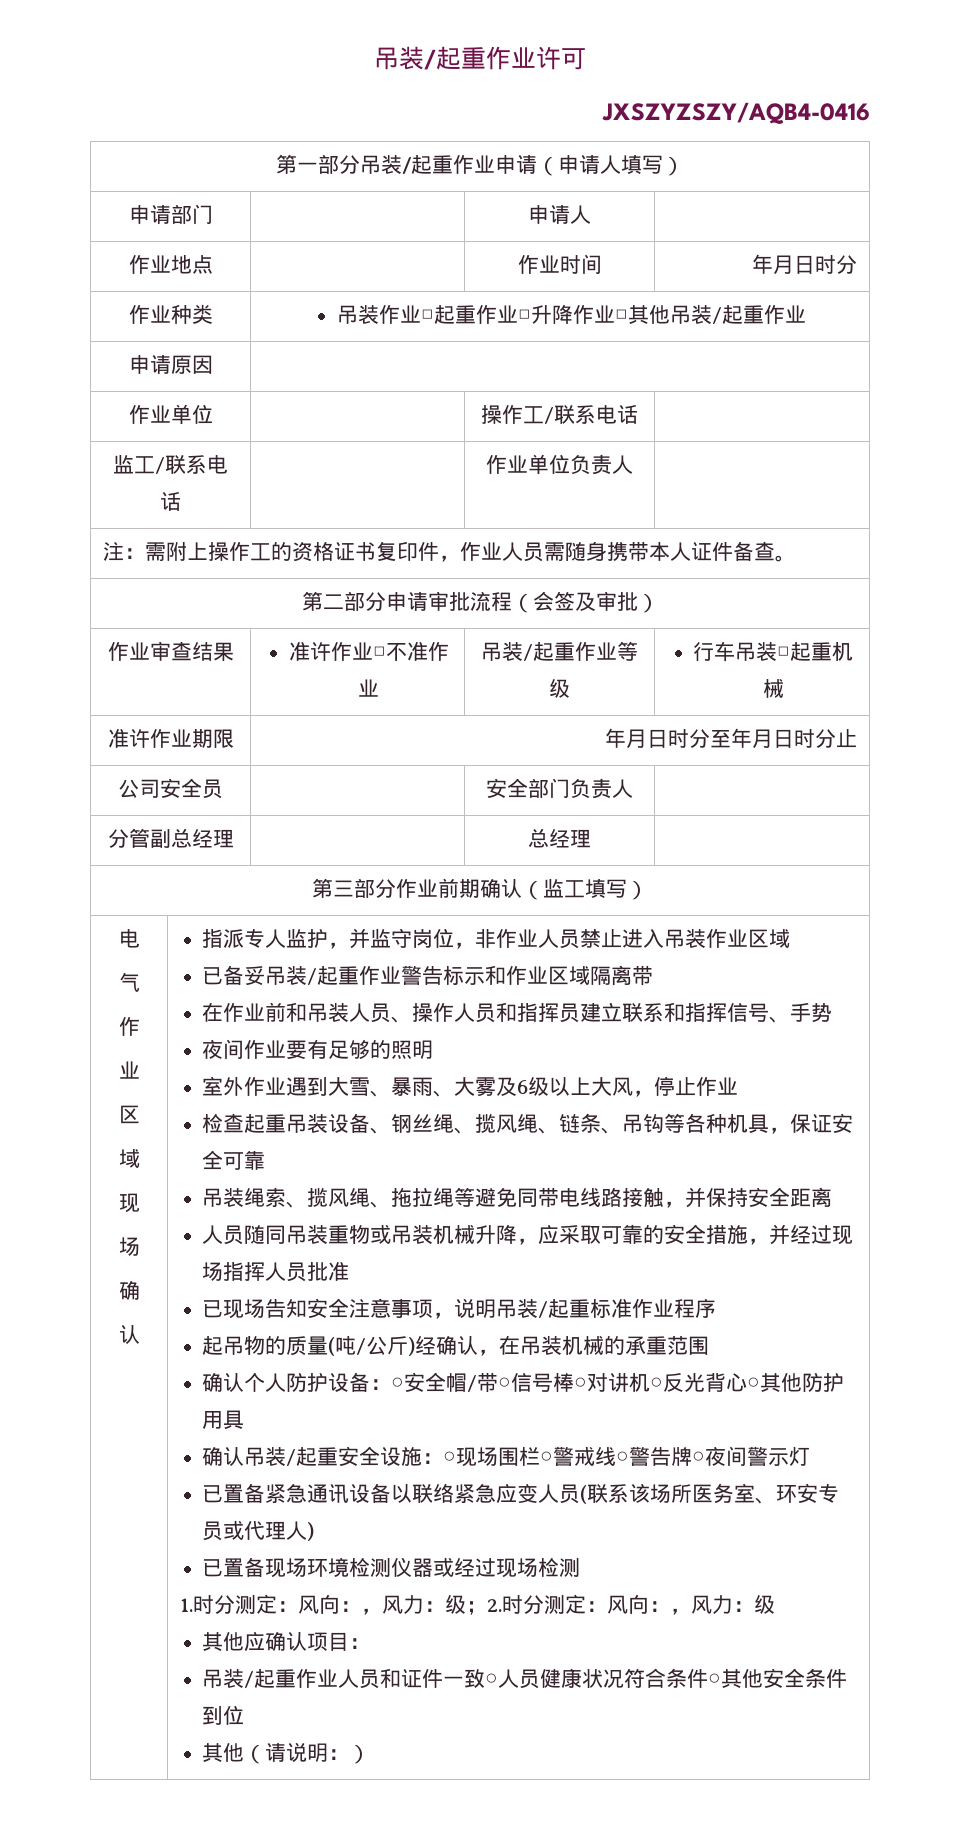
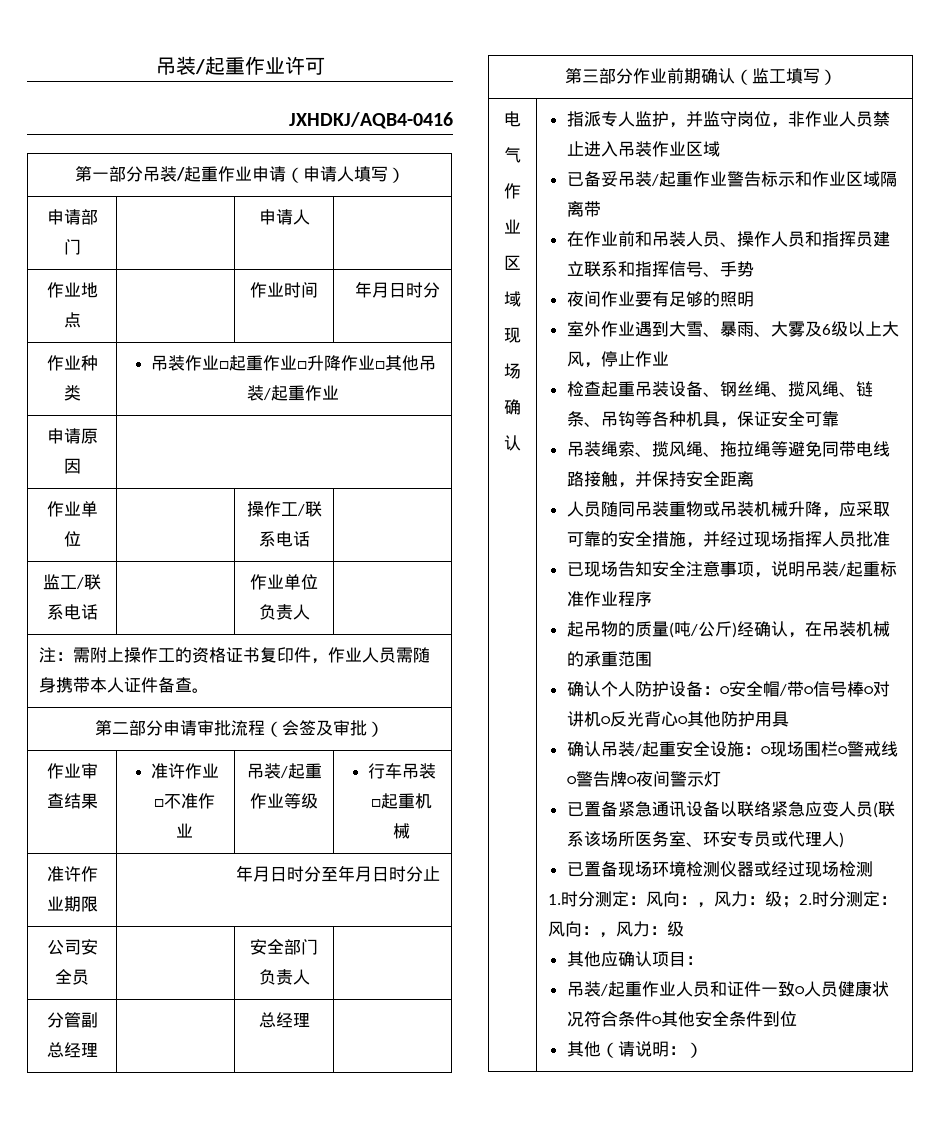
- JXSZYZSZY/AQB4-0416
+ JXHDKJ/AQB4-0416

